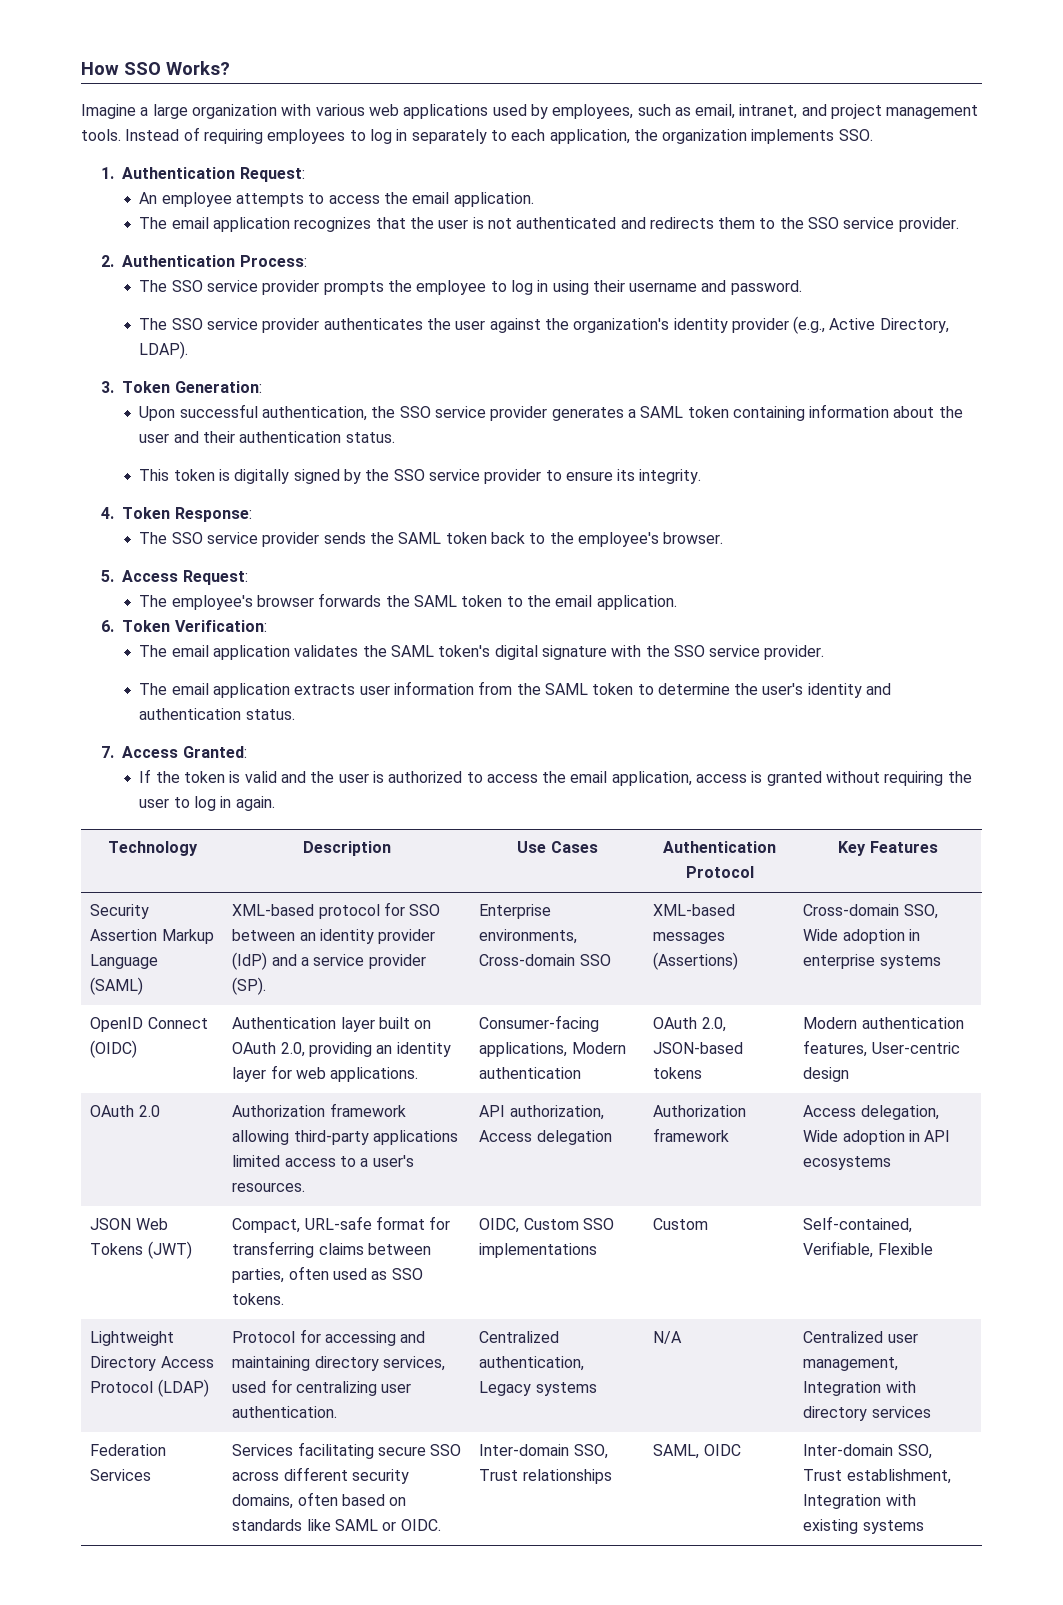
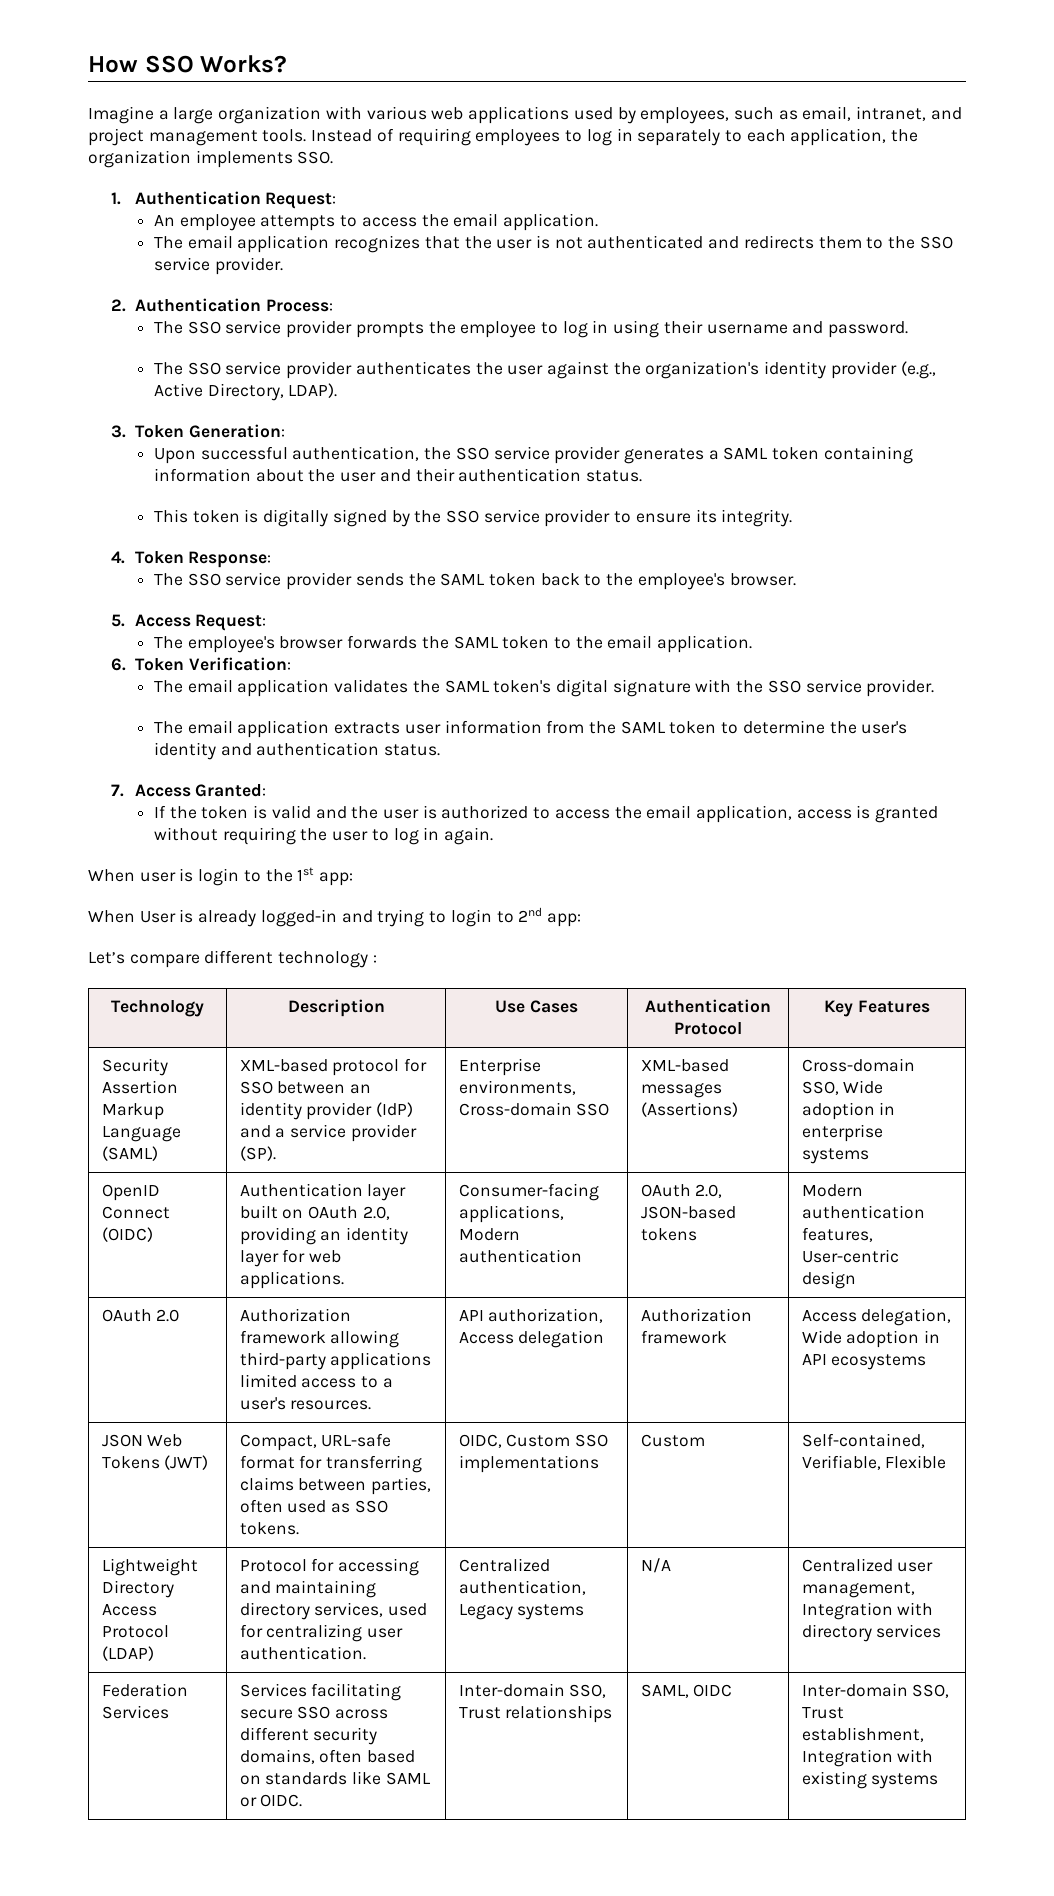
+ When user is login to the 1st app:
+ When User is already logged-in and trying to login to 2nd app:
+ Let’s compare different technology :

